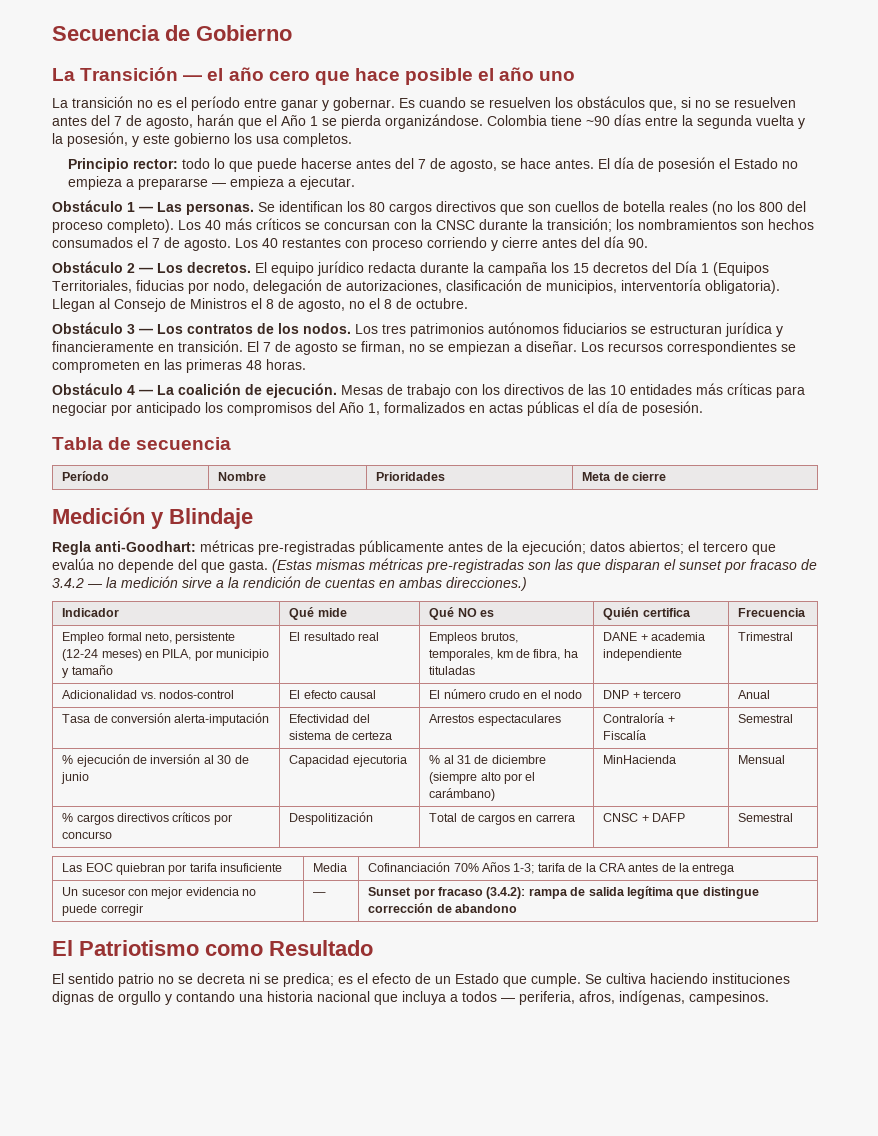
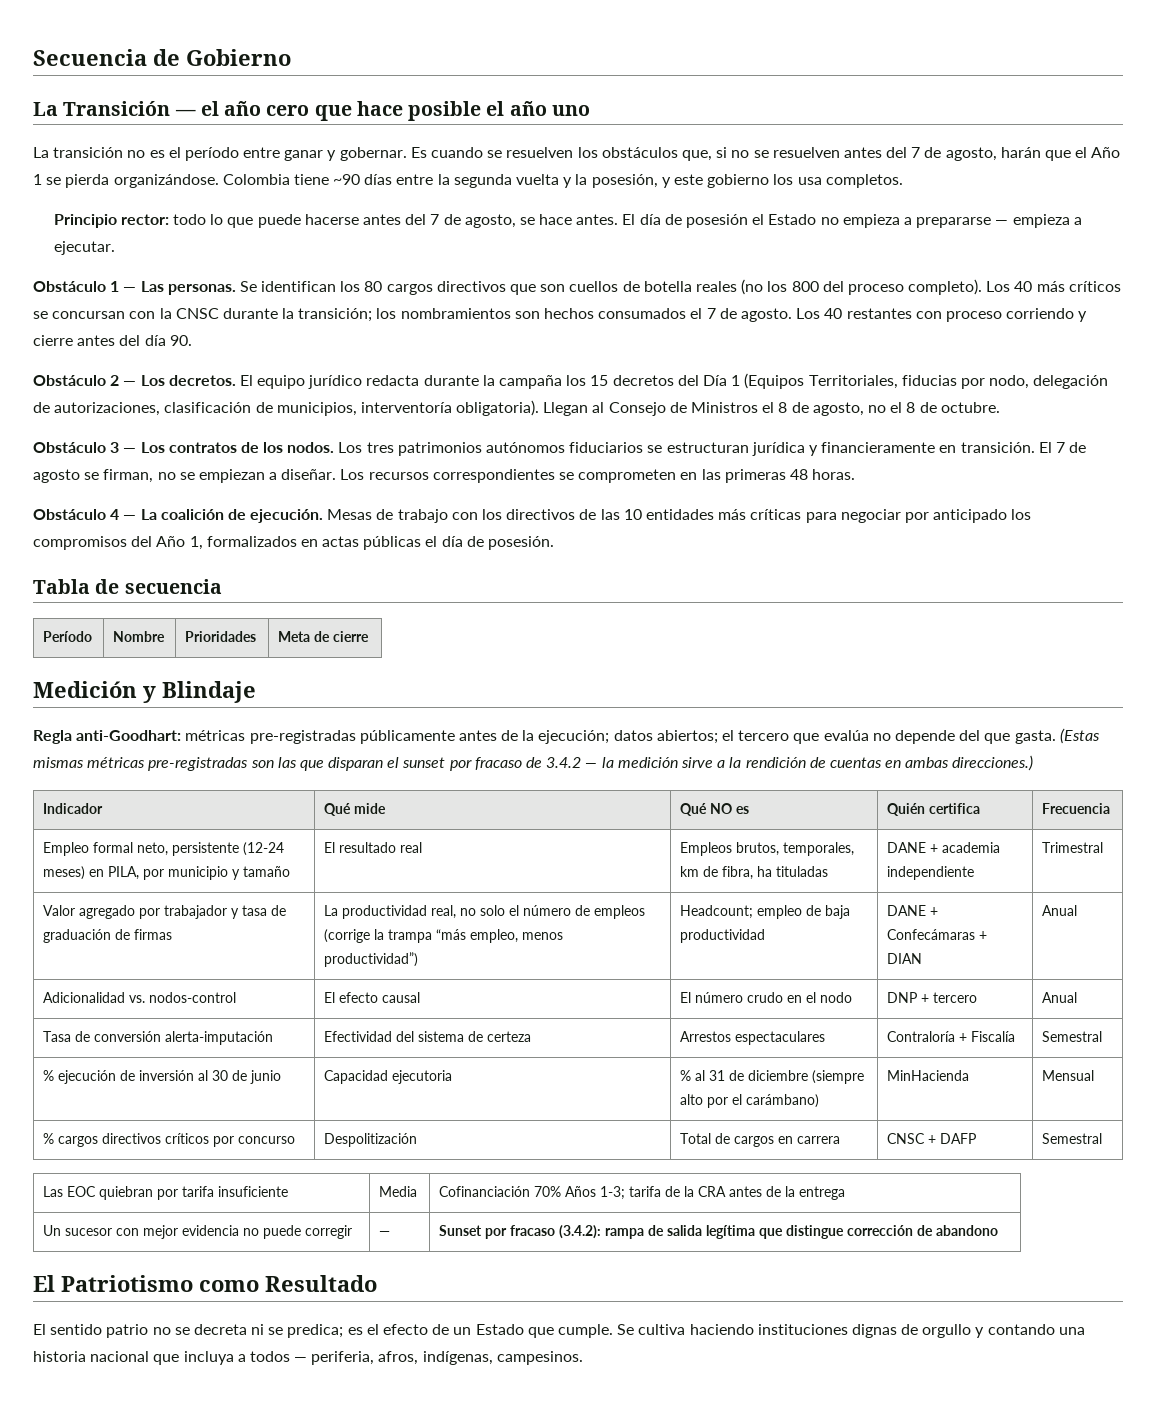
+ Valor agregado por trabajador y tasa de graduación de firmas | La productividad real, no solo el número de empleos (corrige la trampa “más empleo, menos productividad”) | Headcount; empleo de baja productividad | DANE + Confecámaras + DIAN | Anual

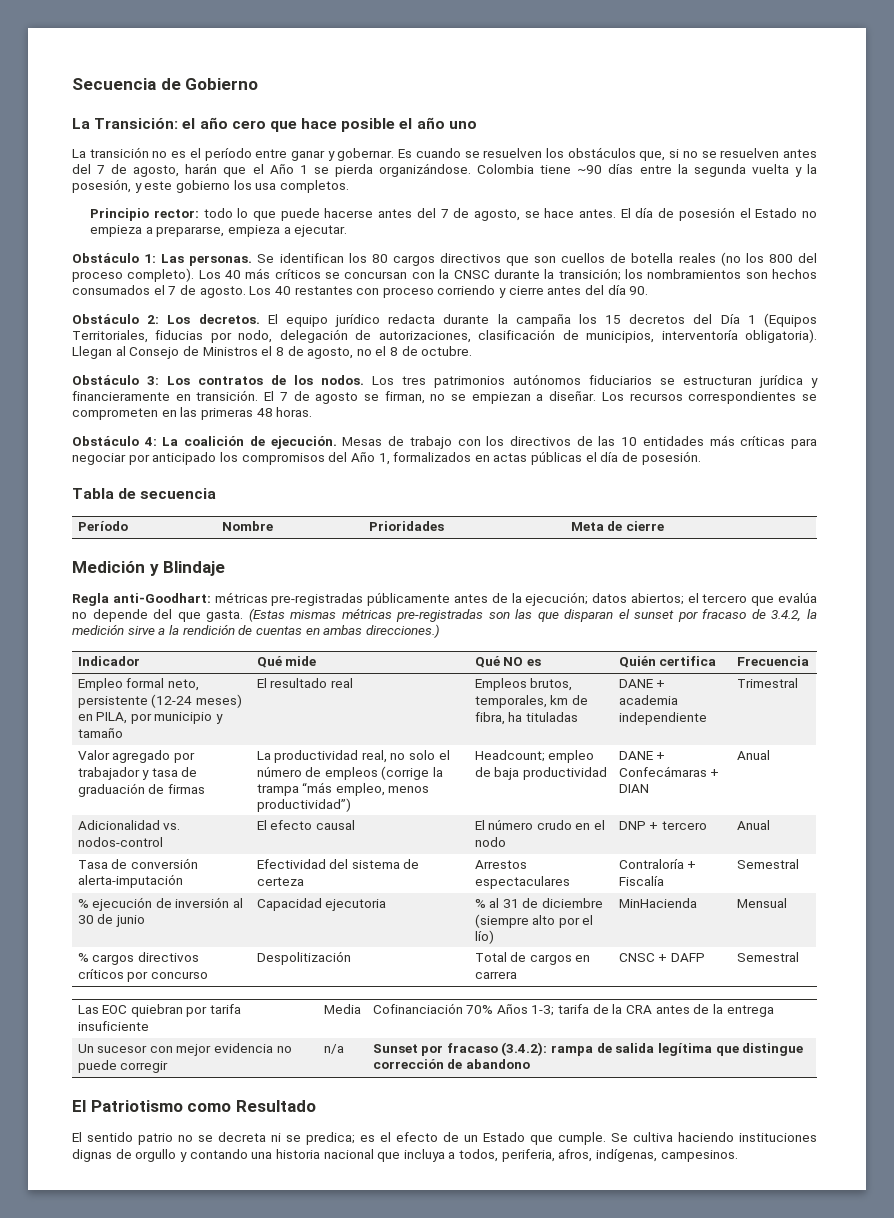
- La Transición — el año cero que hace posible el año uno
+ La Transición: el año cero que hace posible el año uno
- El día de posesión el Estado no empieza a prepararse — empieza a ejecutar.
+ El día de posesión el Estado no empieza a prepararse, empieza a ejecutar.
- Obstáculo 1 — Las personas.
+ Obstáculo 1: Las personas.
- Obstáculo 2 — Los decretos.
+ Obstáculo 2: Los decretos.
- Obstáculo 3 — Los contratos de los nodos.
+ Obstáculo 3: Los contratos de los nodos.
- Obstáculo 4 — La coalición de ejecución.
+ Obstáculo 4: La coalición de ejecución.
- (Estas mismas métricas pre-registradas son las que disparan el sunset por fracaso de 3.4.2 — la medición sirve a la rendición de cuentas en ambas direcciones.)
+ (Estas mismas métricas pre-registradas son las que disparan el sunset por fracaso de 3.4.2, la medición sirve a la rendición de cuentas en ambas direcciones.)
- % ejecución de inversión al 30 de junio | Capacidad ejecutoria | % al 31 de diciembre (siempre alto por el carámbano) | MinHacienda | Mensual
+ % ejecución de inversión al 30 de junio | Capacidad ejecutoria | % al 31 de diciembre (siempre alto por el lío) | MinHacienda | Mensual
- Un sucesor con mejor evidencia no puede corregir | — | Sunset por fracaso (3.4.2): rampa de salida legítima que distingue corrección de abandono
+ Un sucesor con mejor evidencia no puede corregir | n/a | Sunset por fracaso (3.4.2): rampa de salida legítima que distingue corrección de abandono
- Se cultiva haciendo instituciones dignas de orgullo y contando una historia nacional que incluya a todos — periferia, afros, indígenas, campesinos.
+ Se cultiva haciendo instituciones dignas de orgullo y contando una historia nacional que incluya a todos, periferia, afros, indígenas, campesinos.

